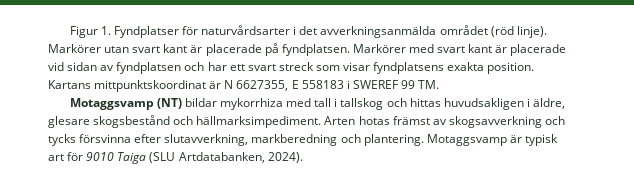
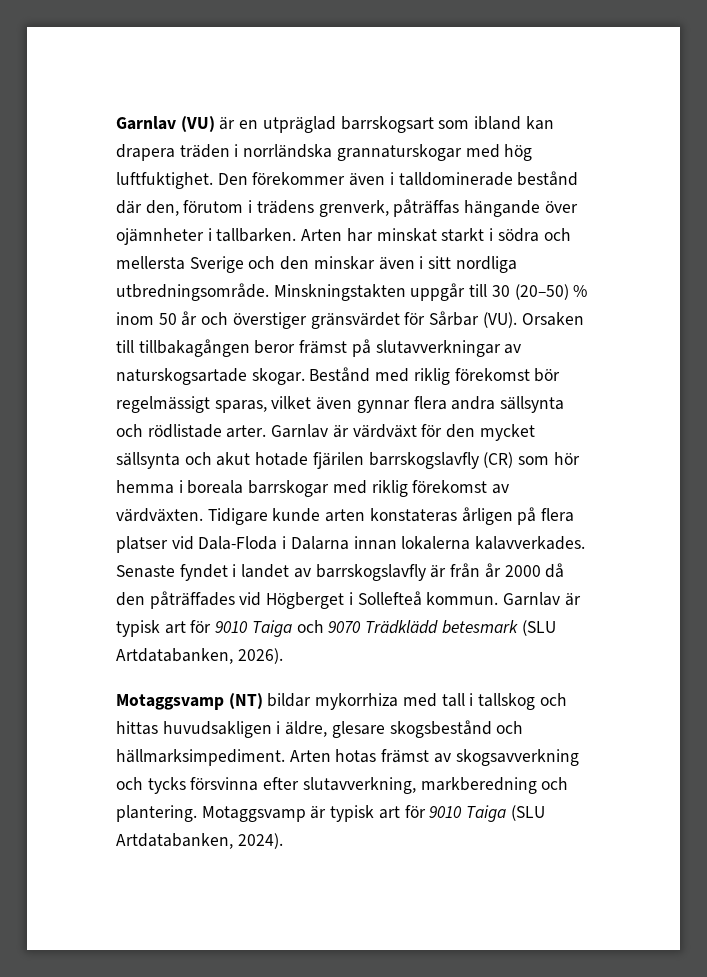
- Figur 1. Fyndplatser för naturvårdsarter i det avverkningsanmälda området (röd linje). Markörer utan svart kant är placerade på fyndplatsen. Markörer med svart kant är placerade vid sidan av fyndplatsen och har ett svart streck som visar fyndplatsens exakta position. Kartans mittpunktskoordinat är N 6627355, E 558183 i SWEREF 99 TM.
+ Garnlav (VU) är en utpräglad barrskogsart som ibland kan drapera träden i norrländska grannaturskogar med hög luftfuktighet. Den förekommer även i talldominerade bestånd där den, förutom i trädens grenverk, påträffas hängande över ojämnheter i tallbarken. Arten har minskat starkt i södra och mellersta Sverige och den minskar även i sitt nordliga utbredningsområde. Minskningstakten uppgår till 30 (20–50) % inom 50 år och överstiger gränsvärdet för Sårbar (VU). Orsaken till tillbakagången beror främst på slutavverkningar av naturskogsartade skogar. Bestånd med riklig förekomst bör regelmässigt sparas, vilket även gynnar flera andra sällsynta och rödlistade arter. Garnlav är värdväxt för den mycket sällsynta och akut hotade fjärilen barrskogslavfly (CR) som hör hemma i boreala barrskogar med riklig förekomst av värdväxten. Tidigare kunde arten konstateras årligen på flera platser vid Dala-Floda i Dalarna innan lokalerna kalavverkades. Senaste fyndet i landet av barrskogslavfly är från år 2000 då den påträffades vid Högberget i Sollefteå kommun. Garnlav är typisk art för 9010 Taiga och 9070 Trädklädd betesmark (SLU Artdatabanken, 2026).

